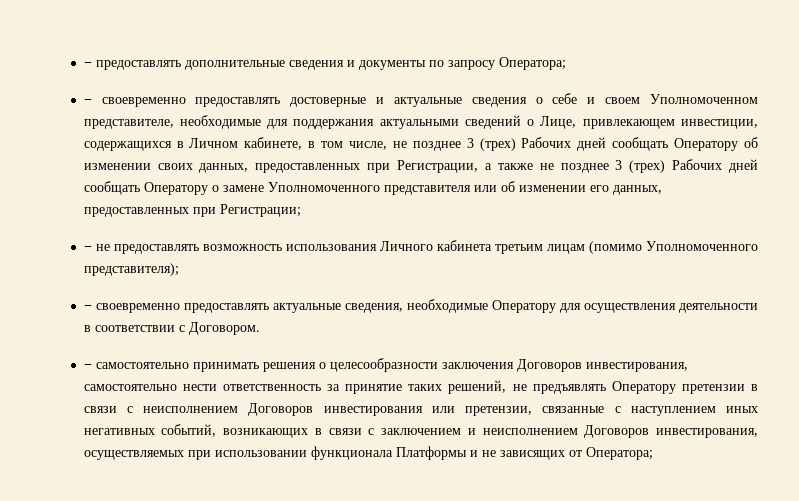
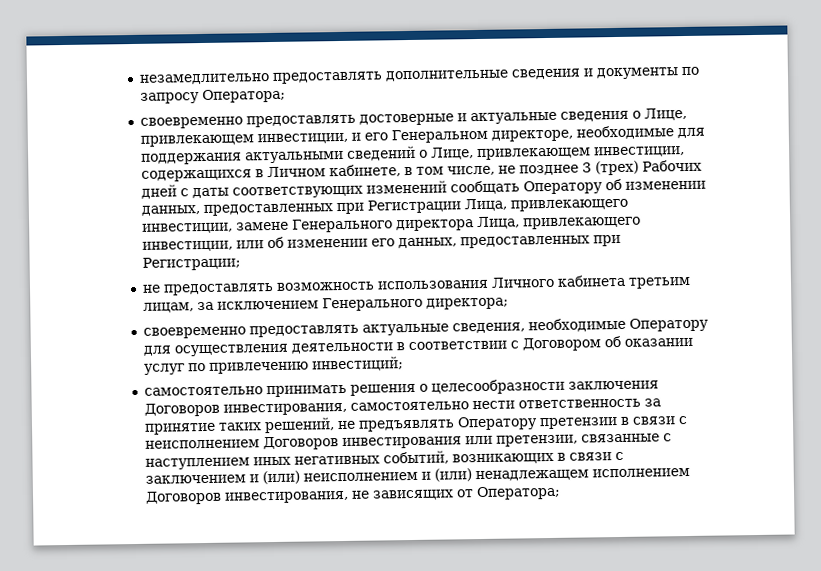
- − предоставлять дополнительные сведения и документы по запросу Оператора;
+ незамедлительно предоставлять дополнительные сведения и документы по запросу Оператора;
- − своевременно предоставлять достоверные и актуальные сведения о себе и своем Уполномоченном представителе, необходимые для поддержания актуальными сведений о Лице, привлекающем инвестиции, содержащихся в Личном кабинете, в том числе, не позднее 3 (трех) Рабочих дней сообщать Оператору об изменении своих данных, предоставленных при Регистрации, а также не позднее 3 (трех) Рабочих дней сообщать Оператору о замене Уполномоченного представителя или об изменении его данных, предоставленных при Регистрации;
+ своевременно предоставлять достоверные и актуальные сведения о Лице, привлекающем инвестиции, и его Генеральном директоре, необходимые для поддержания актуальными сведений о Лице, привлекающем инвестиции, содержащихся в Личном кабинете, в том числе, не позднее 3 (трех) Рабочих дней с даты соответствующих изменений сообщать Оператору об изменении данных, предоставленных при Регистрации Лица, привлекающего инвестиции, замене Генерального директора Лица, привлекающего инвестиции, или об изменении его данных, предоставленных при Регистрации;
- − не предоставлять возможность использования Личного кабинета третьим лицам (помимо Уполномоченного представителя);
- − своевременно предоставлять актуальные сведения, необходимые Оператору для осуществления деятельности в соответствии с Договором.
- − самостоятельно принимать решения о целесообразности заключения Договоров инвестирования, самостоятельно нести ответственность за принятие таких решений, не предъявлять Оператору претензии в связи с неисполнением Договоров инвестирования или претензии, связанные с наступлением иных негативных событий, возникающих в связи с заключением и неисполнением Договоров инвестирования, осуществляемых при использовании функционала Платформы и не зависящих от Оператора;
+ не предоставлять возможность использования Личного кабинета третьим лицам, за исключением Генерального директора;
+ своевременно предоставлять актуальные сведения, необходимые Оператору для осуществления деятельности в соответствии с Договором об оказании услуг по привлечению инвестиций;
+ самостоятельно принимать решения о целесообразности заключения Договоров инвестирования, самостоятельно нести ответственность за принятие таких решений, не предъявлять Оператору претензии в связи с неисполнением Договоров инвестирования или претензии, связанные с наступлением иных негативных событий, возникающих в связи с заключением и (или) неисполнением и (или) ненадлежащем исполнением Договоров инвестирования, не зависящих от Оператора;

